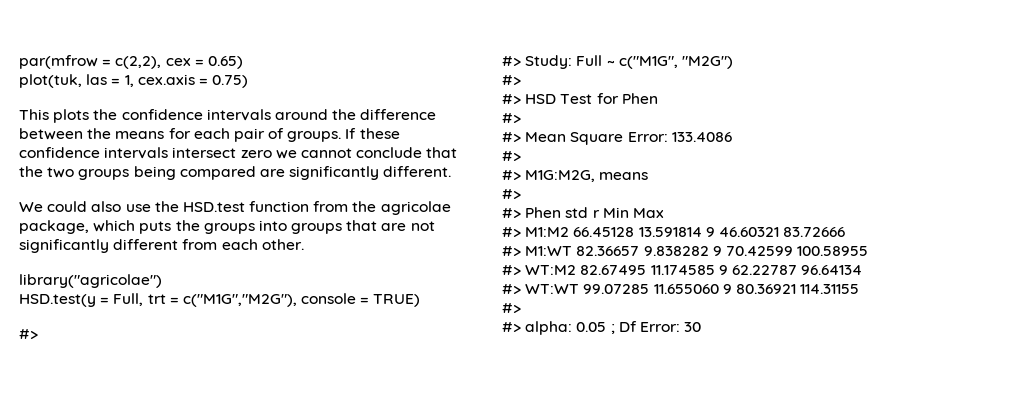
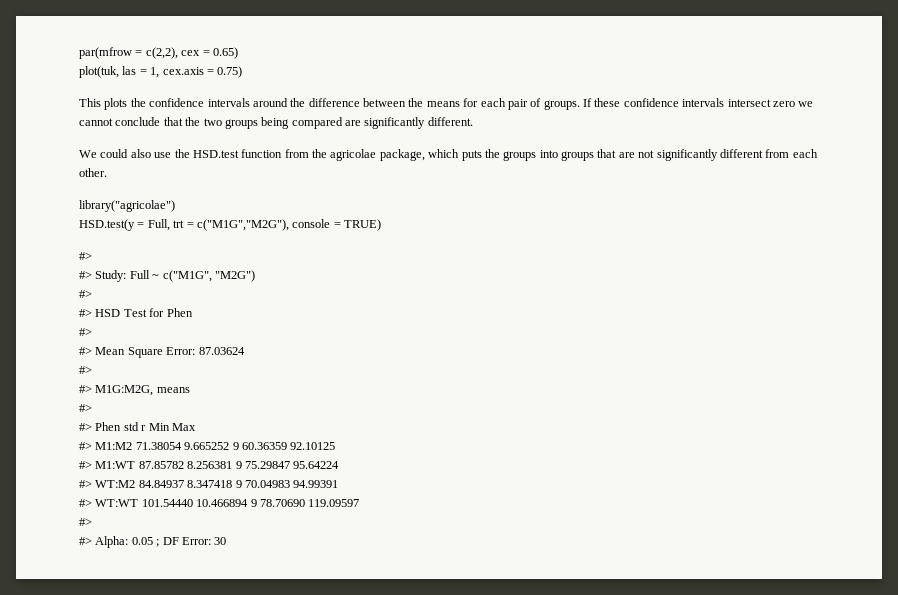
- #> Mean Square Error: 133.4086
+ #> Mean Square Error: 87.03624
- #> M1:M2 66.45128 13.591814 9 46.60321 83.72666
- #> M1:WT 82.36657 9.838282 9 70.42599 100.58955
- #> WT:M2 82.67495 11.174585 9 62.22787 96.64134
- #> WT:WT 99.07285 11.655060 9 80.36921 114.31155
+ #> M1:M2 71.38054 9.665252 9 60.36359 92.10125
+ #> M1:WT 87.85782 8.256381 9 75.29847 95.64224
+ #> WT:M2 84.84937 8.347418 9 70.04983 94.99391
+ #> WT:WT 101.54440 10.466894 9 78.70690 119.09597
  #>
- #> alpha: 0.05 ; Df Error: 30
+ #> Alpha: 0.05 ; DF Error: 30

